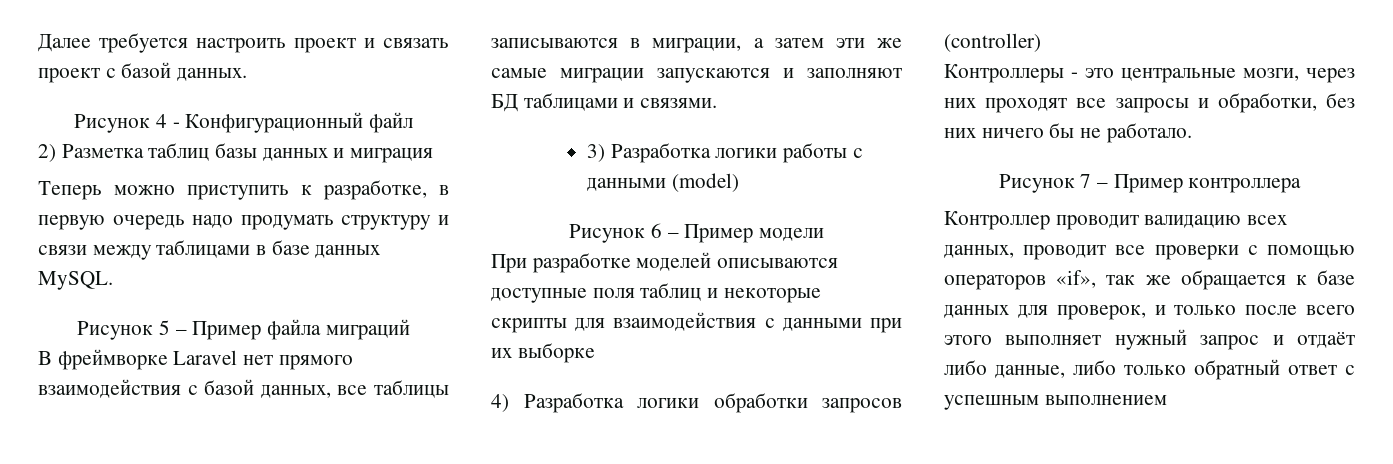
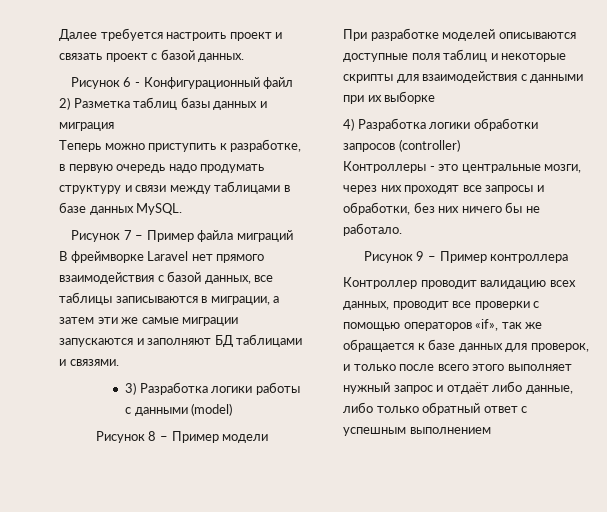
- Рисунок 4 - Конфигурационный файл
+ Рисунок 6 - Конфигурационный файл
- Рисунок 5 – Пример файла миграций
+ Рисунок 7 – Пример файла миграций
- Рисунок 6 – Пример модели
+ Рисунок 8 – Пример модели
- Рисунок 7 – Пример контроллера
+ Рисунок 9 – Пример контроллера

